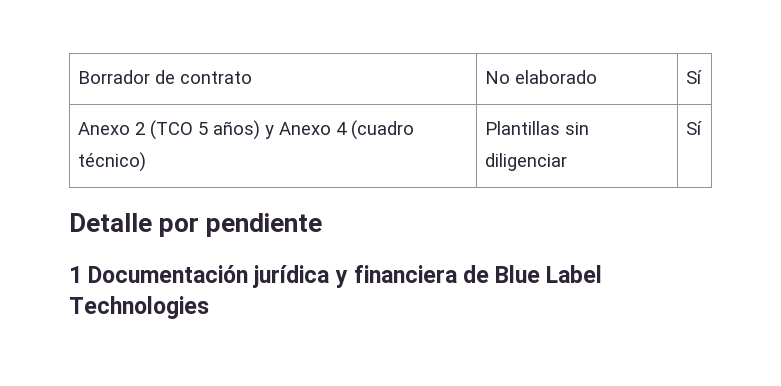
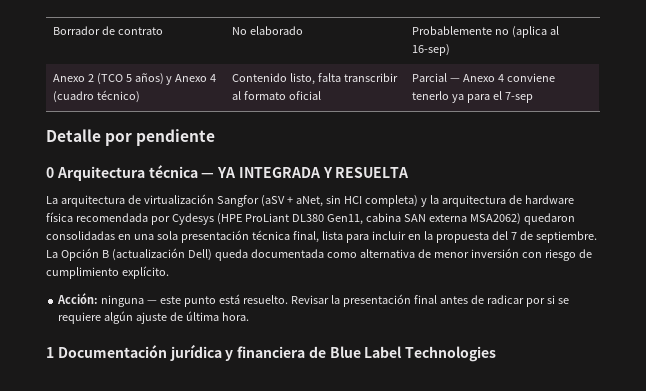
- Borrador de contrato | No elaborado | Sí
+ Borrador de contrato | No elaborado | Probablemente no (aplica al 16-sep)
- Anexo 2 (TCO 5 años) y Anexo 4 (cuadro técnico) | Plantillas sin diligenciar | Sí
+ Anexo 2 (TCO 5 años) y Anexo 4 (cuadro técnico) | Contenido listo, falta transcribir al formato oficial | Parcial — Anexo 4 conviene tenerlo ya para el 7-sep
  Detalle por pendiente
+ 0 Arquitectura técnica — YA INTEGRADA Y RESUELTA
+ La arquitectura de virtualización Sangfor (aSV + aNet, sin HCI completa) y la arquitectura de hardware física recomendada por Cydesys (HPE ProLiant DL380 Gen11, cabina SAN externa MSA2062) quedaron consolidadas en una sola presentación técnica final, lista para incluir en la propuesta del 7 de septiembre. La Opción B (actualización Dell) queda documentada como alternativa de menor inversión con riesgo de cumplimiento explícito.
+ Acción: ninguna — este punto está resuelto. Revisar la presentación final antes de radicar por si se requiere algún ajuste de última hora.

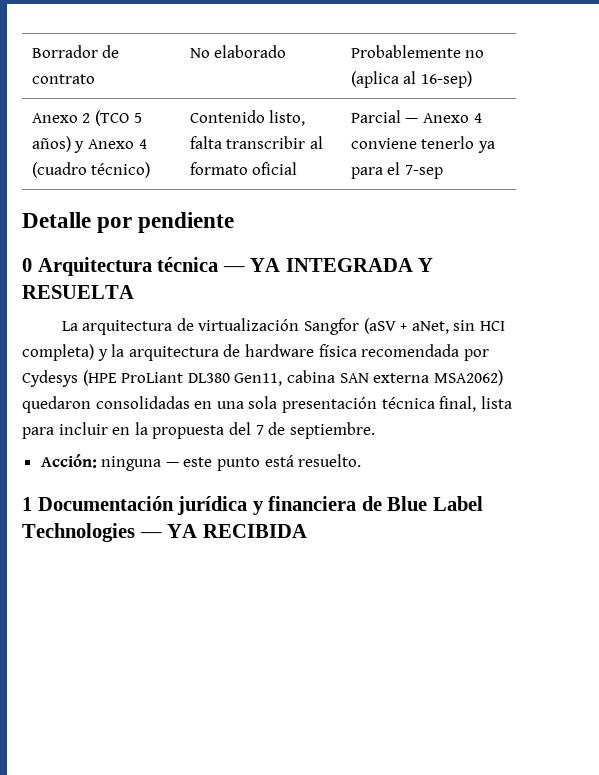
- La Opción B (actualización Dell) queda documentada como alternativa de menor inversión con riesgo de cumplimiento explícito.
- Revisar la presentación final antes de radicar por si se requiere algún ajuste de última hora.
- 1 Documentación jurídica y financiera de Blue Label Technologies
+ 1 Documentación jurídica y financiera de Blue Label Technologies — YA RECIBIDA

